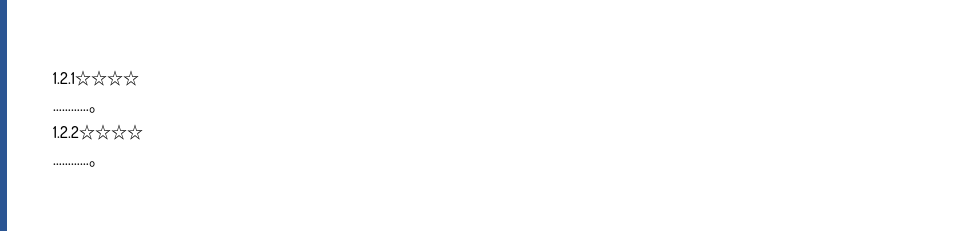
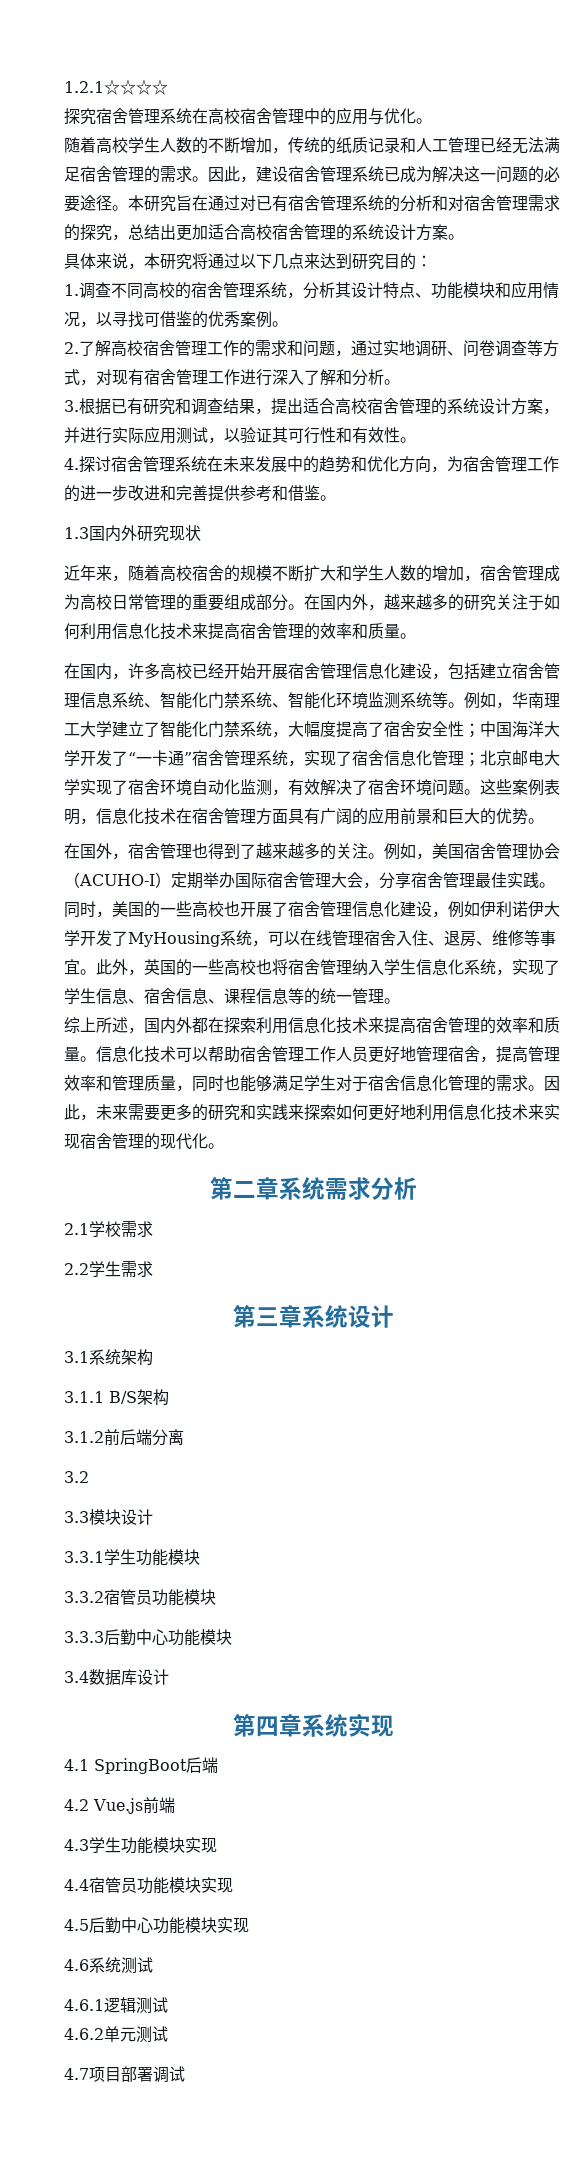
  1.2.1☆☆☆☆
- …………。
- 1.2.2☆☆☆☆
- …………。
+ 探究宿舍管理系统在高校宿舍管理中的应用与优化。
+ 随着高校学生人数的不断增加，传统的纸质记录和人工管理已经无法满足宿舍管理的需求。因此，建设宿舍管理系统已成为解决这一问题的必要途径。本研究旨在通过对已有宿舍管理系统的分析和对宿舍管理需求的探究，总结出更加适合高校宿舍管理的系统设计方案。
+ 具体来说，本研究将通过以下几点来达到研究目的：
+ 1.调查不同高校的宿舍管理系统，分析其设计特点、功能模块和应用情况，以寻找可借鉴的优秀案例。
+ 2.了解高校宿舍管理工作的需求和问题，通过实地调研、问卷调查等方式，对现有宿舍管理工作进行深入了解和分析。
+ 3.根据已有研究和调查结果，提出适合高校宿舍管理的系统设计方案，并进行实际应用测试，以验证其可行性和有效性。
+ 4.探讨宿舍管理系统在未来发展中的趋势和优化方向，为宿舍管理工作的进一步改进和完善提供参考和借鉴。
+ 1.3国内外研究现状
+ 近年来，随着高校宿舍的规模不断扩大和学生人数的增加，宿舍管理成为高校日常管理的重要组成部分。在国内外，越来越多的研究关注于如何利用信息化技术来提高宿舍管理的效率和质量。
+ 在国内，许多高校已经开始开展宿舍管理信息化建设，包括建立宿舍管理信息系统、智能化门禁系统、智能化环境监测系统等。例如，华南理工大学建立了智能化门禁系统，大幅度提高了宿舍安全性；中国海洋大学开发了“一卡通”宿舍管理系统，实现了宿舍信息化管理；北京邮电大学实现了宿舍环境自动化监测，有效解决了宿舍环境问题。这些案例表明，信息化技术在宿舍管理方面具有广阔的应用前景和巨大的优势。
+ 在国外，宿舍管理也得到了越来越多的关注。例如，美国宿舍管理协会（ACUHO-I）定期举办国际宿舍管理大会，分享宿舍管理最佳实践。同时，美国的一些高校也开展了宿舍管理信息化建设，例如伊利诺伊大学开发了MyHousing系统，可以在线管理宿舍入住、退房、维修等事宜。此外，英国的一些高校也将宿舍管理纳入学生信息化系统，实现了学生信息、宿舍信息、课程信息等的统一管理。
+ 综上所述，国内外都在探索利用信息化技术来提高宿舍管理的效率和质量。信息化技术可以帮助宿舍管理工作人员更好地管理宿舍，提高管理效率和管理质量，同时也能够满足学生对于宿舍信息化管理的需求。因此，未来需要更多的研究和实践来探索如何更好地利用信息化技术来实现宿舍管理的现代化。
+ 第二章系统需求分析
+ 2.1学校需求
+ 2.2学生需求
+ 第三章系统设计
+ 3.1系统架构
+ 3.1.1 B/S架构
+ 3.1.2前后端分离
+ 3.2
+ 3.3模块设计
+ 3.3.1学生功能模块
+ 3.3.2宿管员功能模块
+ 3.3.3后勤中心功能模块
+ 3.4数据库设计
+ 第四章系统实现
+ 4.1 SpringBoot后端
+ 4.2 Vue.js前端
+ 4.3学生功能模块实现
+ 4.4宿管员功能模块实现
+ 4.5后勤中心功能模块实现
+ 4.6系统测试
+ 4.6.1逻辑测试
+ 4.6.2单元测试
+ 4.7项目部署调试

